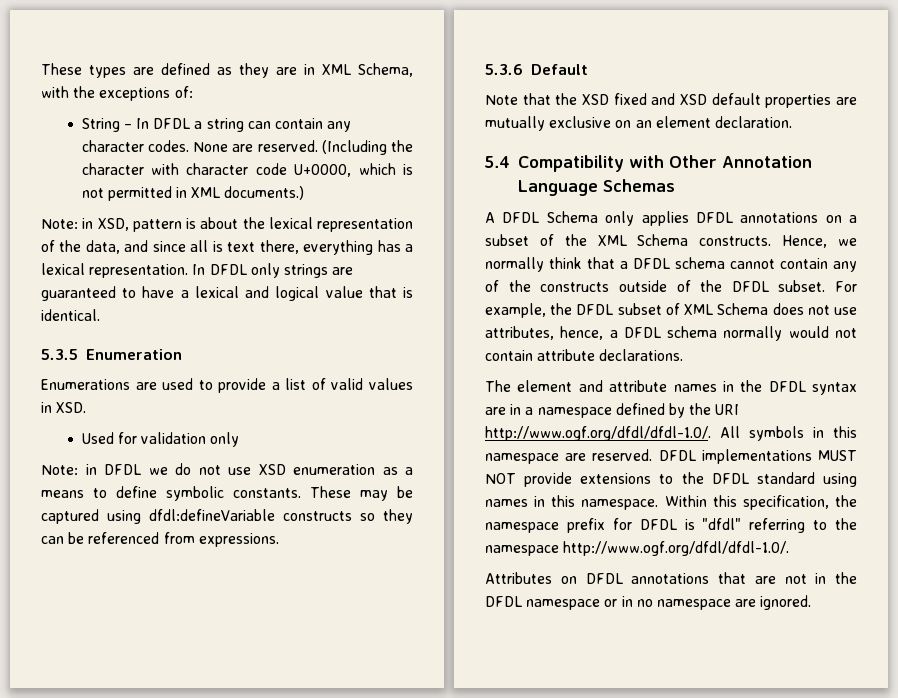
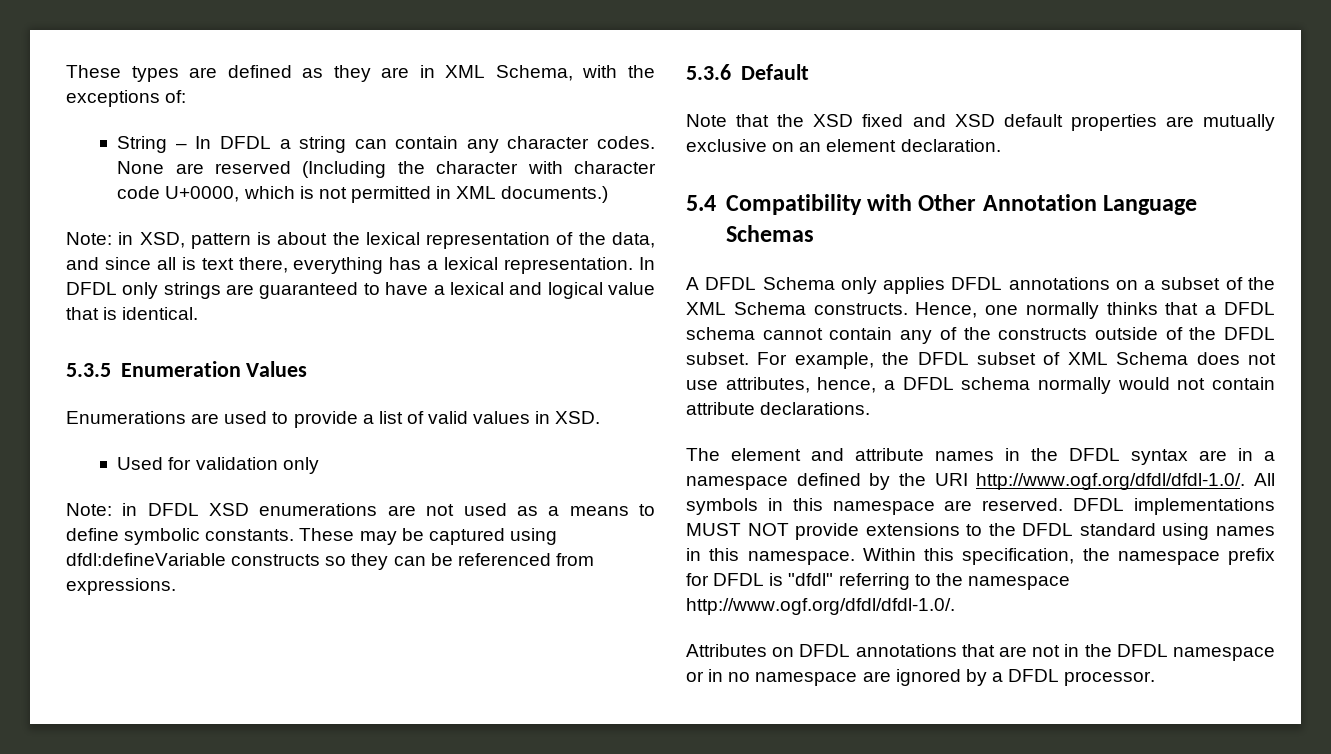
- None are reserved. (Including the character with character code U+0000, which is not permitted in XML documents.)
+ None are reserved (Including the character with character code U+0000, which is not permitted in XML documents.)
- 5.3.5 Enumeration
+ 5.3.5 Enumeration Values
- Note: in DFDL we do not use XSD enumeration as a means to define symbolic constants.
+ Note: in DFDL XSD enumerations are not used as a means to define symbolic constants.
- Hence, we normally think that a DFDL schema cannot contain any of the constructs outside of the DFDL subset.
+ Hence, one normally thinks that a DFDL schema cannot contain any of the constructs outside of the DFDL subset.
- Attributes on DFDL annotations that are not in the DFDL namespace or in no namespace are ignored.
+ Attributes on DFDL annotations that are not in the DFDL namespace or in no namespace are ignored by a DFDL processor.

